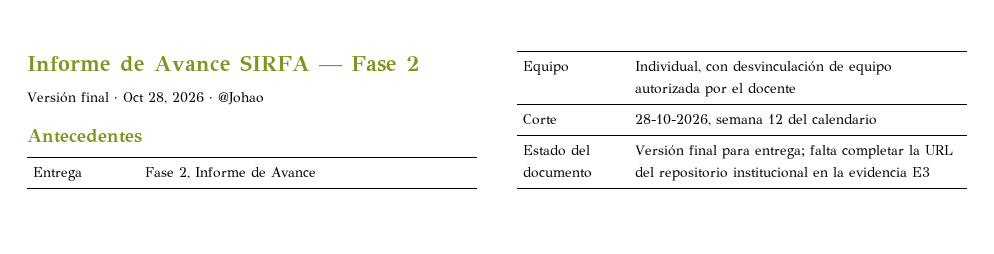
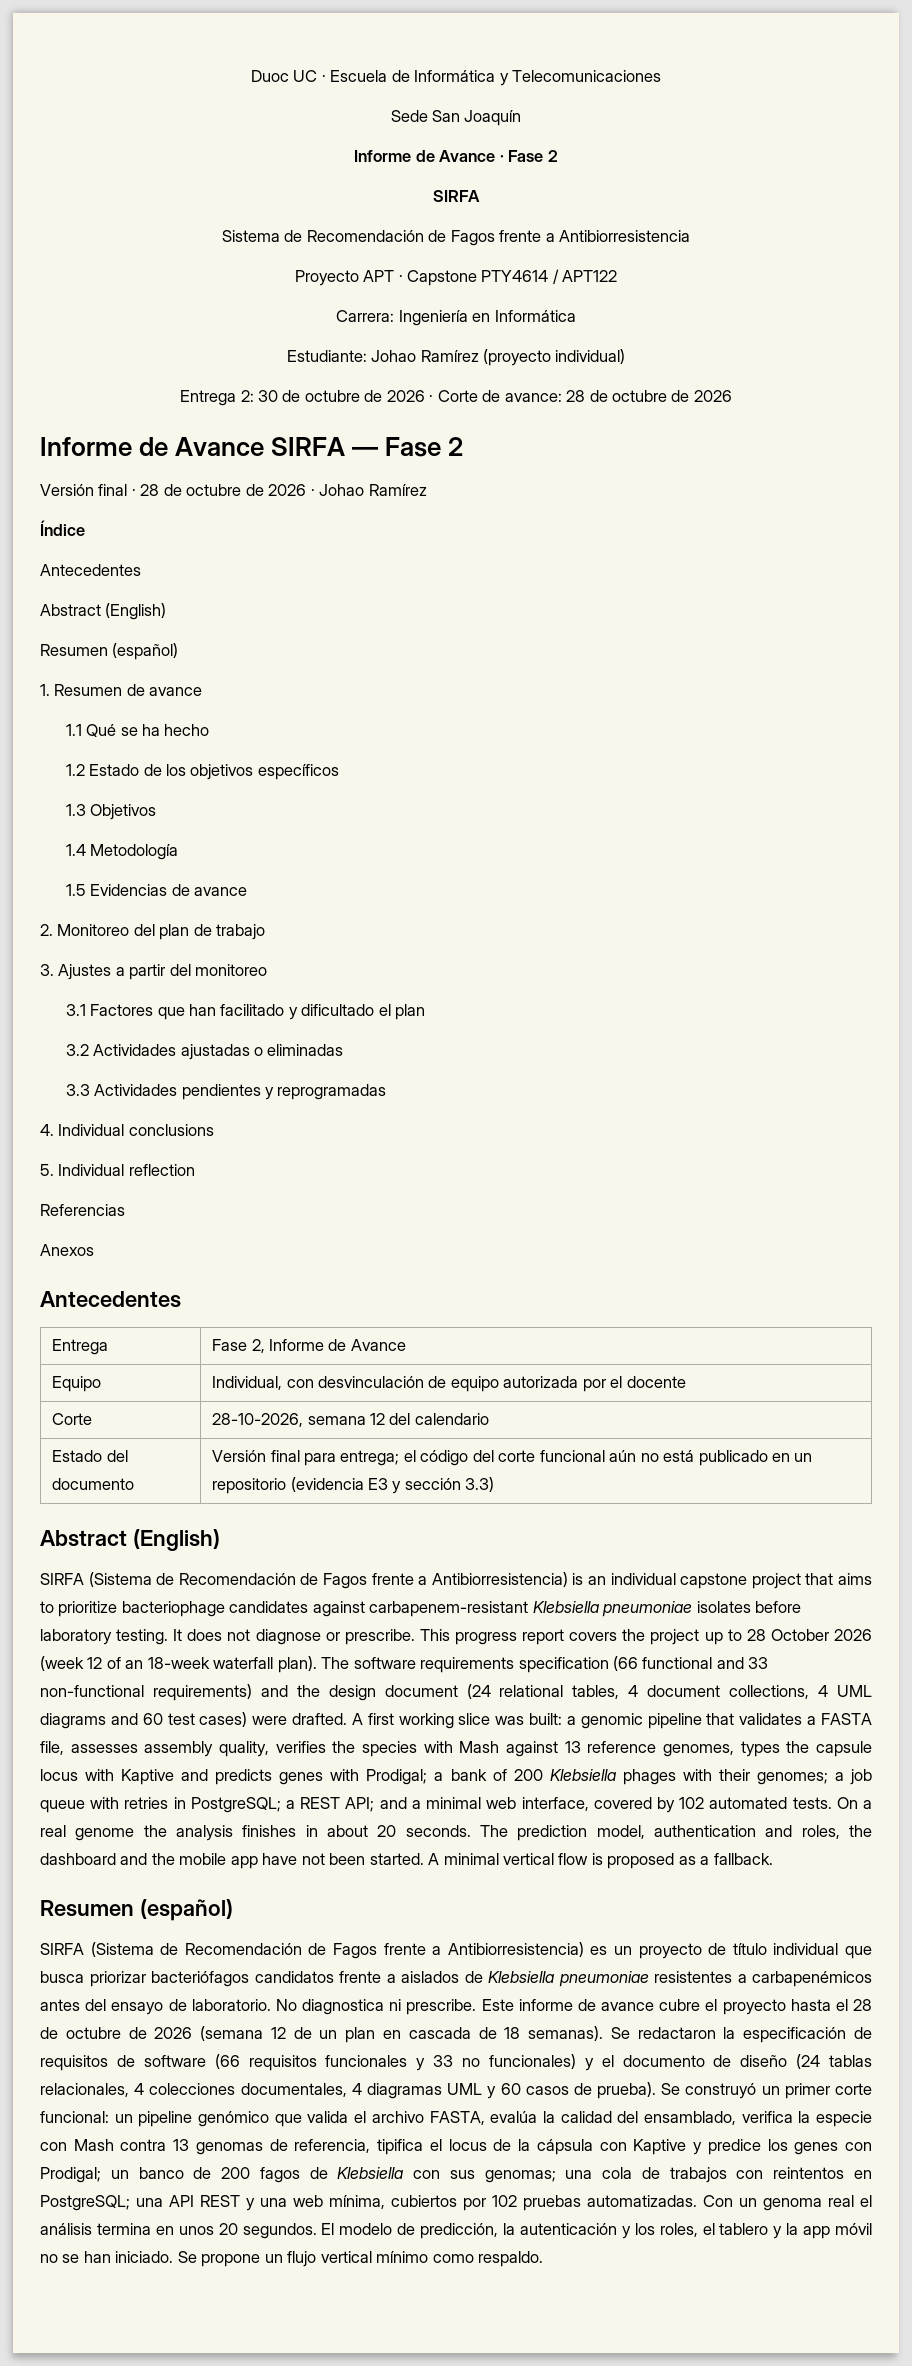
+ Duoc UC · Escuela de Informática y Telecomunicaciones
+ Sede San Joaquín
+ Informe de Avance · Fase 2
+ SIRFA
+ Sistema de Recomendación de Fagos frente a Antibiorresistencia
+ Proyecto APT · Capstone PTY4614 / APT122
+ Carrera: Ingeniería en Informática
+ Estudiante: Johao Ramírez (proyecto individual)
+ Entrega 2: 30 de octubre de 2026 · Corte de avance: 28 de octubre de 2026
- Versión final · Oct 28, 2026 · @Johao
+ Versión final · 28 de octubre de 2026 · Johao Ramírez
+ Índice
+ Antecedentes
+ Abstract (English)
+ Resumen (español)
+ 1. Resumen de avance
+ 1.1 Qué se ha hecho
+ 1.2 Estado de los objetivos específicos
+ 1.3 Objetivos
+ 1.4 Metodología
+ 1.5 Evidencias de avance
+ 2. Monitoreo del plan de trabajo
+ 3. Ajustes a partir del monitoreo
+ 3.1 Factores que han facilitado y dificultado el plan
+ 3.2 Actividades ajustadas o eliminadas
+ 3.3 Actividades pendientes y reprogramadas
+ 4. Individual conclusions
+ 5. Individual reflection
+ Referencias
+ Anexos
- Estado del documento | Versión final para entrega; falta completar la URL del repositorio institucional en la evidencia E3
+ Estado del documento | Versión final para entrega; el código del corte funcional aún no está publicado en un repositorio (evidencia E3 y sección 3.3)
+ Abstract (English)
+ SIRFA (Sistema de Recomendación de Fagos frente a Antibiorresistencia) is an individual capstone project that aims to prioritize bacteriophage candidates against carbapenem-resistant Klebsiella pneumoniae isolates before laboratory testing. It does not diagnose or prescribe. This progress report covers the project up to 28 October 2026 (week 12 of an 18-week waterfall plan). The software requirements specification (66 functional and 33 non-functional requirements) and the design document (24 relational tables, 4 document collections, 4 UML diagrams and 60 test cases) were drafted. A first working slice was built: a genomic pipeline that validates a FASTA file, assesses assembly quality, verifies the species with Mash against 13 reference genomes, types the capsule locus with Kaptive and predicts genes with Prodigal; a bank of 200 Klebsiella phages with their genomes; a job queue with retries in PostgreSQL; a REST API; and a minimal web interface, covered by 102 automated tests. On a real genome the analysis finishes in about 20 seconds. The prediction model, authentication and roles, the dashboard and the mobile app have not been started. A minimal vertical flow is proposed as a fallback.
+ Resumen (español)
+ SIRFA (Sistema de Recomendación de Fagos frente a Antibiorresistencia) es un proyecto de título individual que busca priorizar bacteriófagos candidatos frente a aislados de Klebsiella pneumoniae resistentes a carbapenémicos antes del ensayo de laboratorio. No diagnostica ni prescribe. Este informe de avance cubre el proyecto hasta el 28 de octubre de 2026 (semana 12 de un plan en cascada de 18 semanas). Se redactaron la especificación de requisitos de software (66 requisitos funcionales y 33 no funcionales) y el documento de diseño (24 tablas relacionales, 4 colecciones documentales, 4 diagramas UML y 60 casos de prueba). Se construyó un primer corte funcional: un pipeline genómico que valida el archivo FASTA, evalúa la calidad del ensamblado, verifica la especie con Mash contra 13 genomas de referencia, tipifica el locus de la cápsula con Kaptive y predice los genes con Prodigal; un banco de 200 fagos de Klebsiella con sus genomas; una cola de trabajos con reintentos en PostgreSQL; una API REST y una web mínima, cubiertos por 102 pruebas automatizadas. Con un genoma real el análisis termina en unos 20 segundos. El modelo de predicción, la autenticación y los roles, el tablero y la app móvil no se han iniciado. Se propone un flujo vertical mínimo como respaldo.

